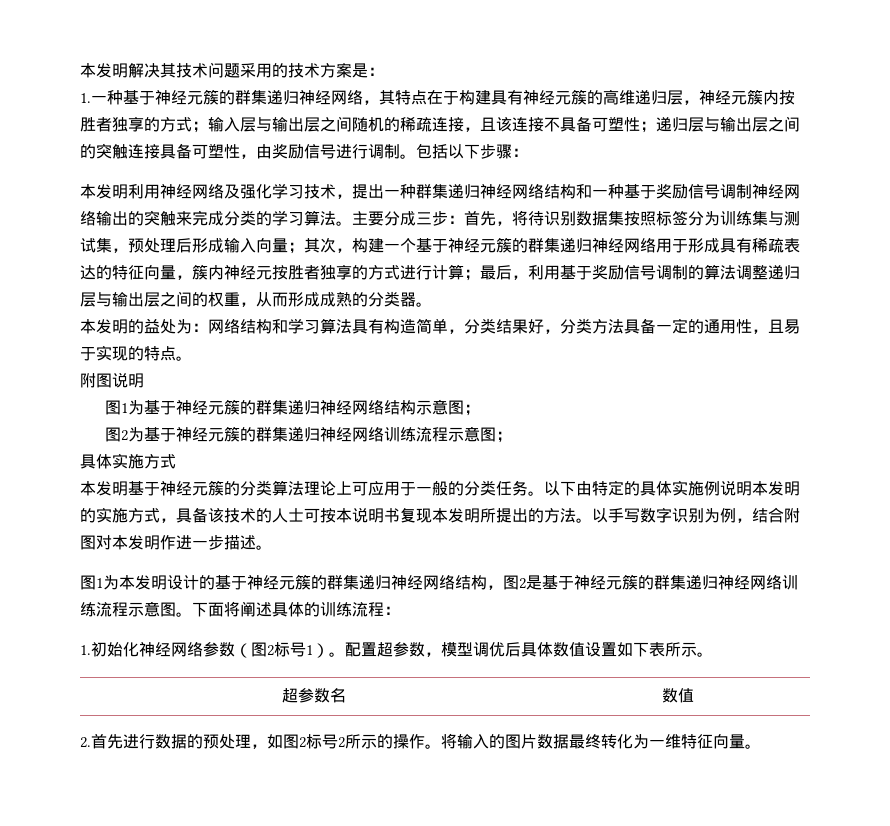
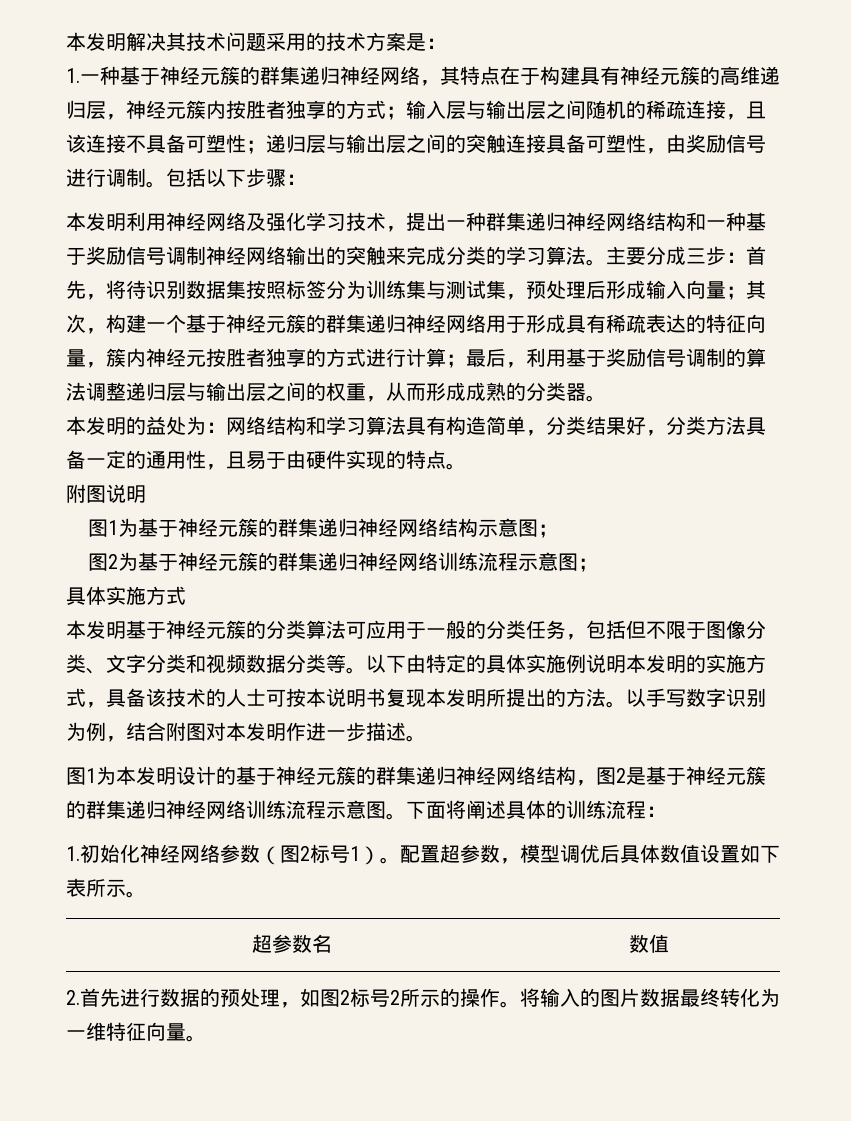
- 本发明的益处为：网络结构和学习算法具有构造简单，分类结果好，分类方法具备一定的通用性，且易于实现的特点。
+ 本发明的益处为：网络结构和学习算法具有构造简单，分类结果好，分类方法具备一定的通用性，且易于由硬件实现的特点。
- 本发明基于神经元簇的分类算法理论上可应用于一般的分类任务。
+ 本发明基于神经元簇的分类算法可应用于一般的分类任务，包括但不限于图像分类、文字分类和视频数据分类等。

